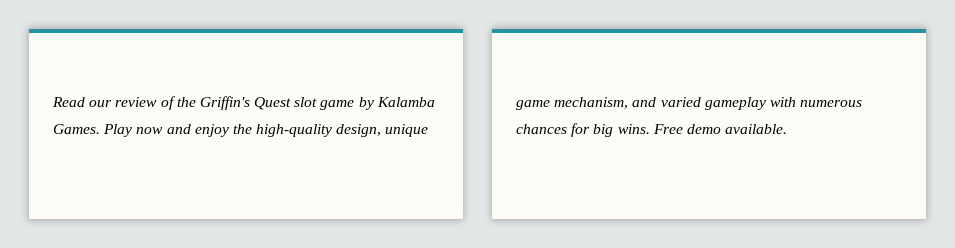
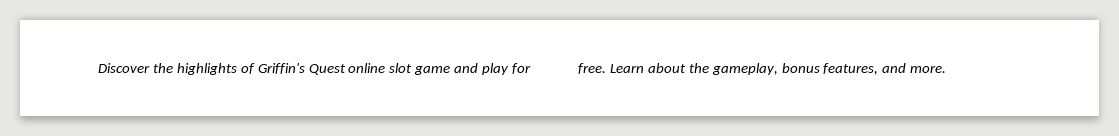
- Read our review of the Griffin's Quest slot game by Kalamba Games. Play now and enjoy the high-quality design, unique game mechanism, and varied gameplay with numerous chances for big wins. Free demo available.
+ Discover the highlights of Griffin's Quest online slot game and play for free. Learn about the gameplay, bonus features, and more.

